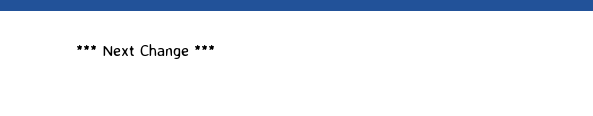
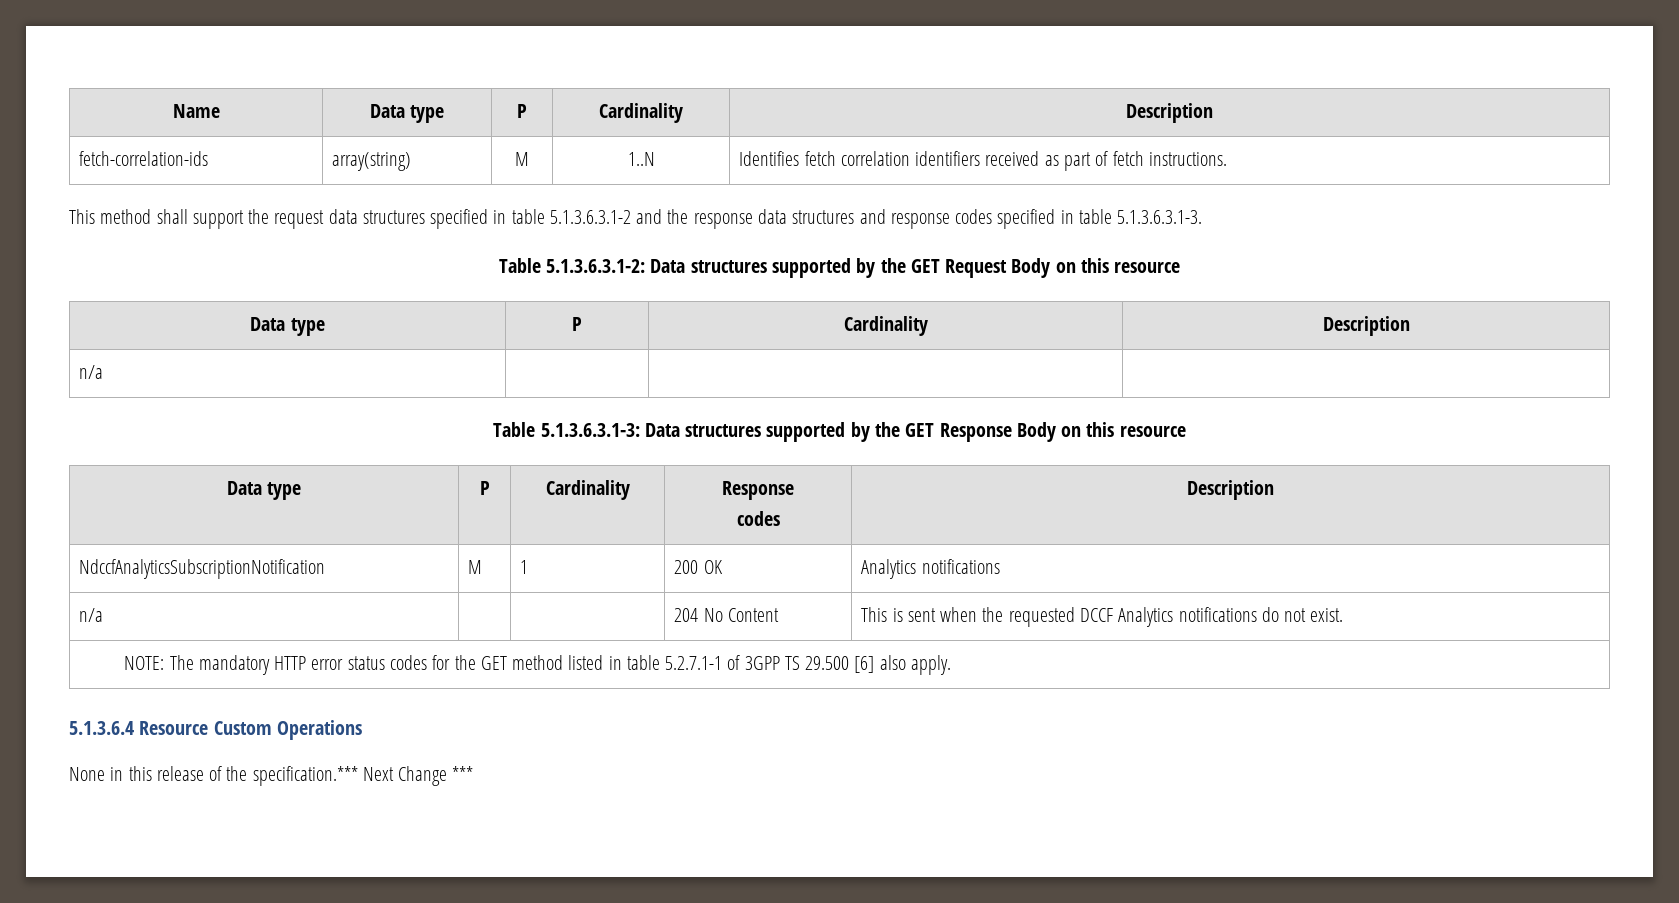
- *** Next Change ***
+ Name | Data type | P | Cardinality | Description
+ fetch-correlation-ids | array(string) | M | 1..N | Identifies fetch correlation identifiers received as part of fetch instructions.
+ This method shall support the request data structures specified in table 5.1.3.6.3.1-2 and the response data structures and response codes specified in table 5.1.3.6.3.1-3.
+ Table 5.1.3.6.3.1-2: Data structures supported by the GET Request Body on this resource
+ Data type | P | Cardinality | Description
+ n/a | | |
+ Table 5.1.3.6.3.1-3: Data structures supported by the GET Response Body on this resource
+ Data type | P | Cardinality | Response
+ codes | Description
+ NdccfAnalyticsSubscriptionNotification | M | 1 | 200 OK | Analytics notifications
+ n/a | | | 204 No Content | This is sent when the requested DCCF Analytics notifications do not exist.
+ NOTE: The mandatory HTTP error status codes for the GET method listed in table 5.2.7.1-1 of 3GPP TS 29.500 [6] also apply.
+ 5.1.3.6.4 Resource Custom Operations
+ None in this release of the specification.*** Next Change ***

